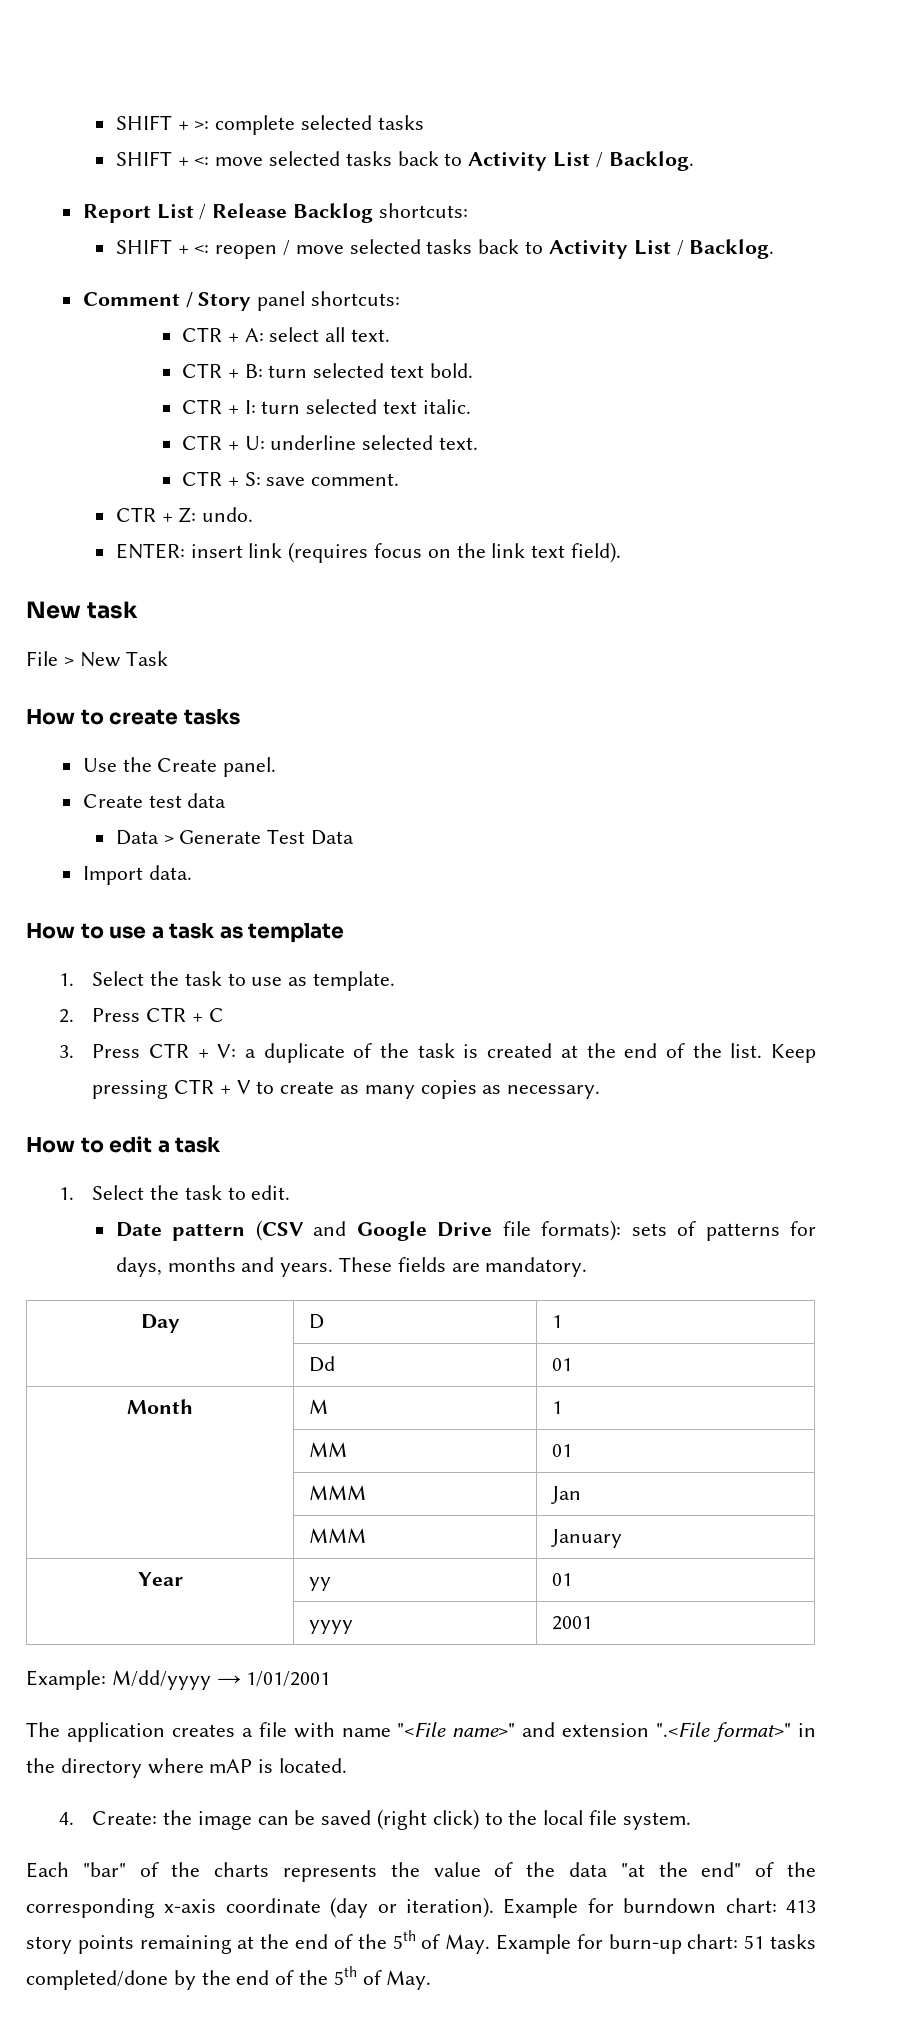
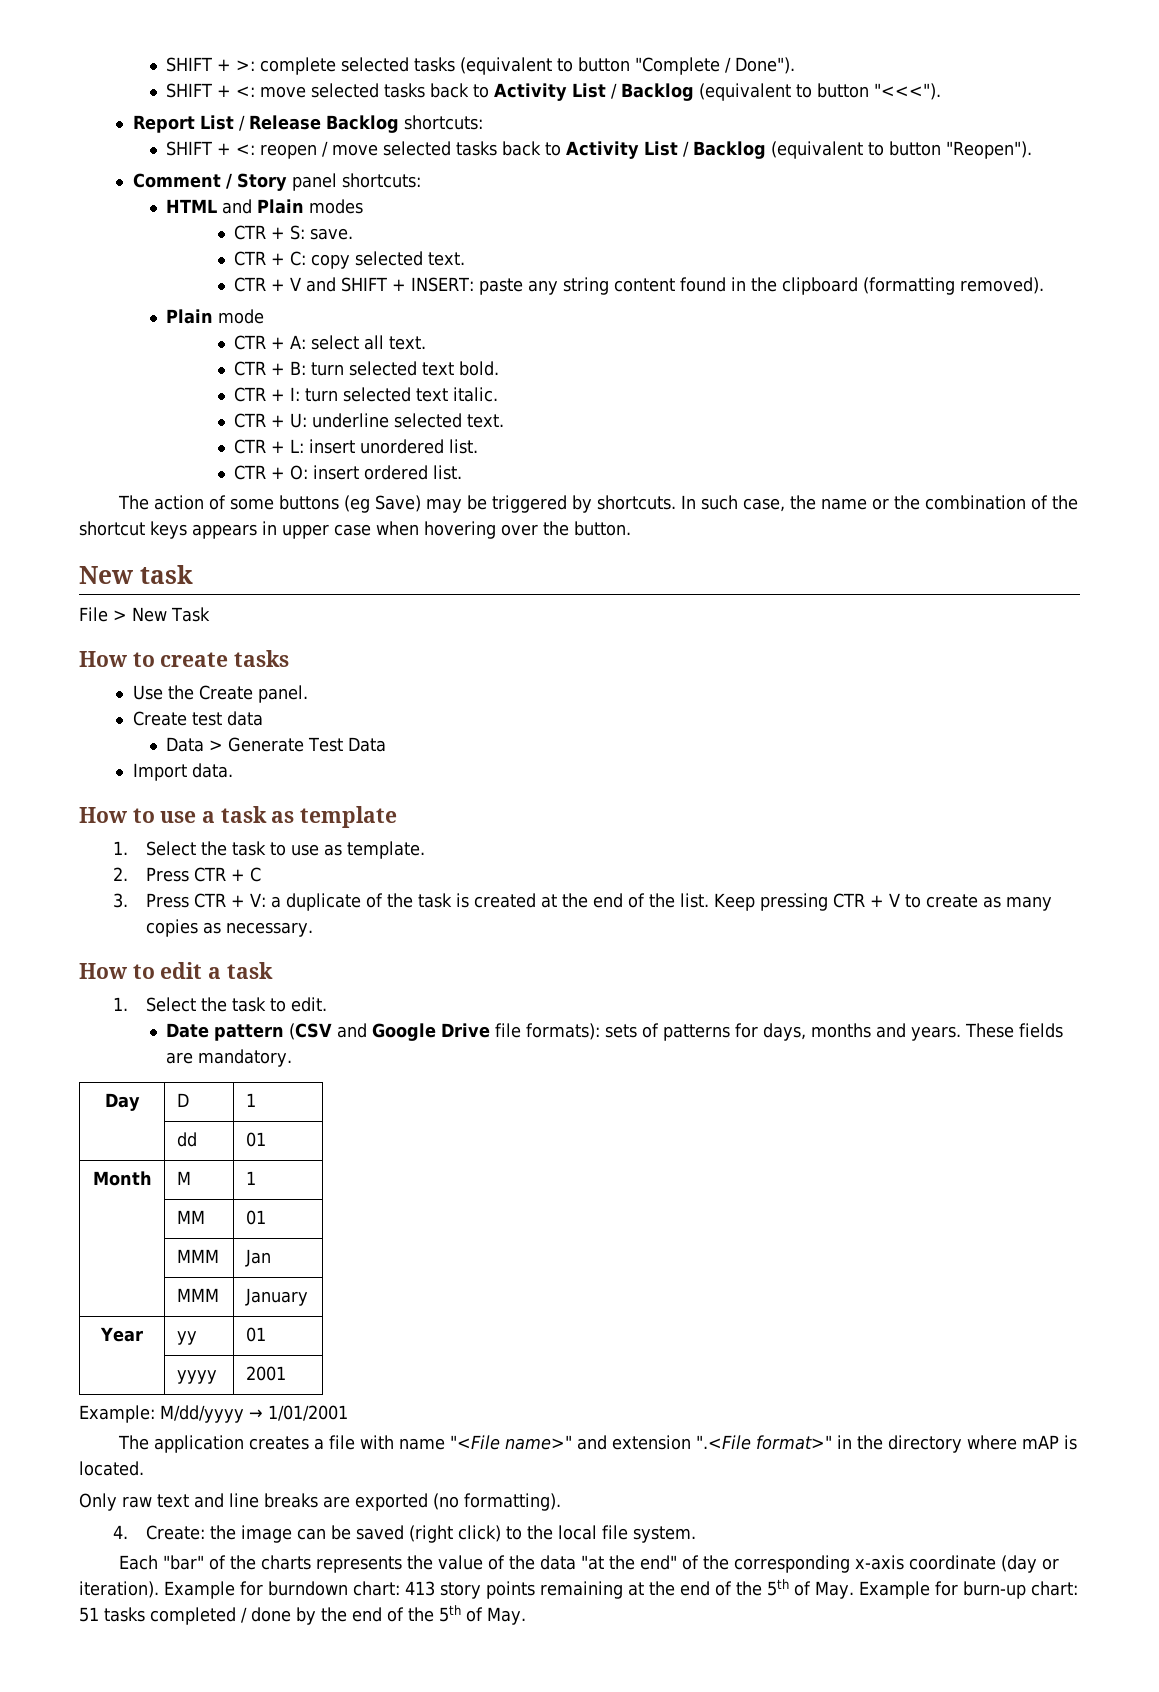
- SHIFT + >: complete selected tasks
+ SHIFT + >: complete selected tasks (equivalent to button "Complete / Done").
- SHIFT + <: move selected tasks back to Activity List / Backlog.
+ SHIFT + <: move selected tasks back to Activity List / Backlog (equivalent to button "<<<").
- SHIFT + <: reopen / move selected tasks back to Activity List / Backlog.
+ SHIFT + <: reopen / move selected tasks back to Activity List / Backlog (equivalent to button "Reopen").
+ HTML and Plain modes
+ CTR + S: save.
+ CTR + C: copy selected text.
+ CTR + V and SHIFT + INSERT: paste any string content found in the clipboard (formatting removed).
+ Plain mode
- CTR + S: save comment.
- CTR + Z: undo.
- ENTER: insert link (requires focus on the link text field).
+ CTR + L: insert unordered list.
+ CTR + O: insert ordered list.
+ The action of some buttons (eg Save) may be triggered by shortcuts. In such case, the name or the combination of the shortcut keys appears in upper case when hovering over the button.
- | Dd | 01
+ | dd | 01
+ Only raw text and line breaks are exported (no formatting).
- Example for burndown chart: 413 story points remaining at the end of the 5th of May. Example for burn-up chart: 51 tasks completed/done by the end of the 5th of May.
+ Example for burndown chart: 413 story points remaining at the end of the 5th of May. Example for burn-up chart: 51 tasks completed / done by the end of the 5th of May.

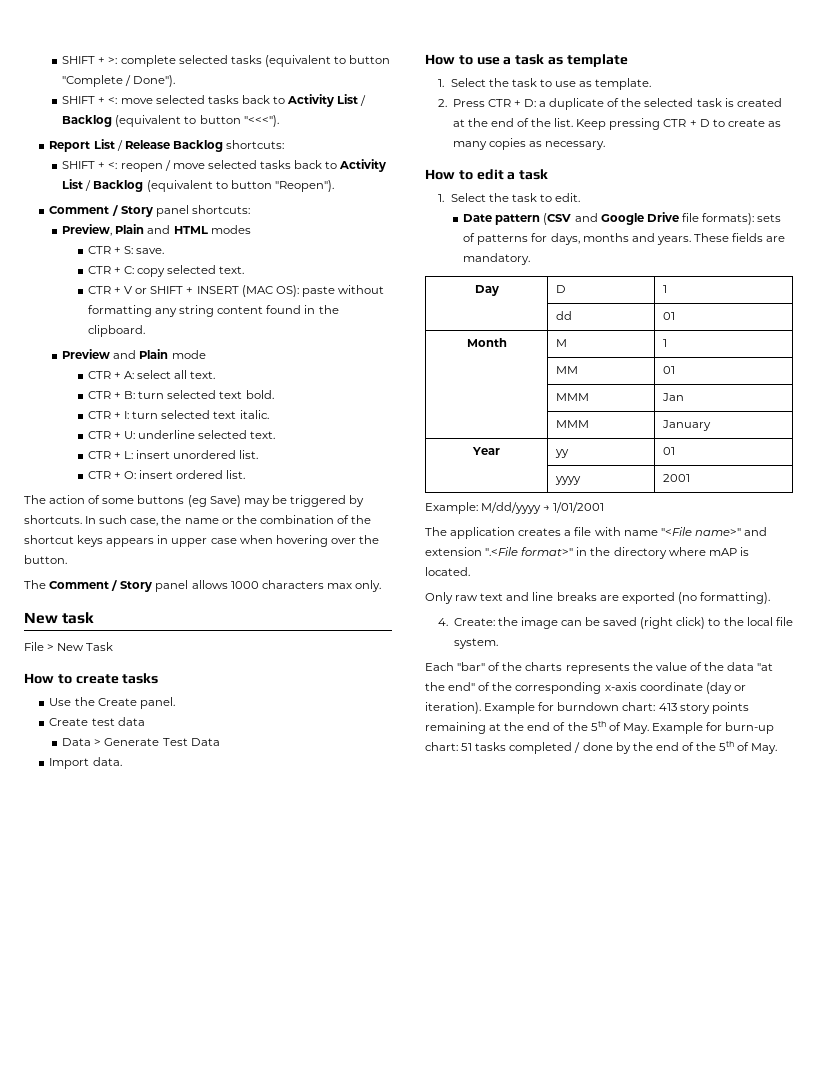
- HTML and Plain modes
+ Preview, Plain and HTML modes
- CTR + V and SHIFT + INSERT: paste any string content found in the clipboard (formatting removed).
- Plain mode
+ CTR + V or SHIFT + INSERT (MAC OS): paste without formatting any string content found in the clipboard.
+ Preview and Plain mode
+ The Comment / Story panel allows 1000 characters max only.
- 2. Press CTR + C
- 3. Press CTR + V: a duplicate of the task is created at the end of the list.
+ 2. Press CTR + D: a duplicate of the selected task is created at the end of the list.
- Keep pressing CTR + V to create as many copies as necessary.
+ Keep pressing CTR + D to create as many copies as necessary.

